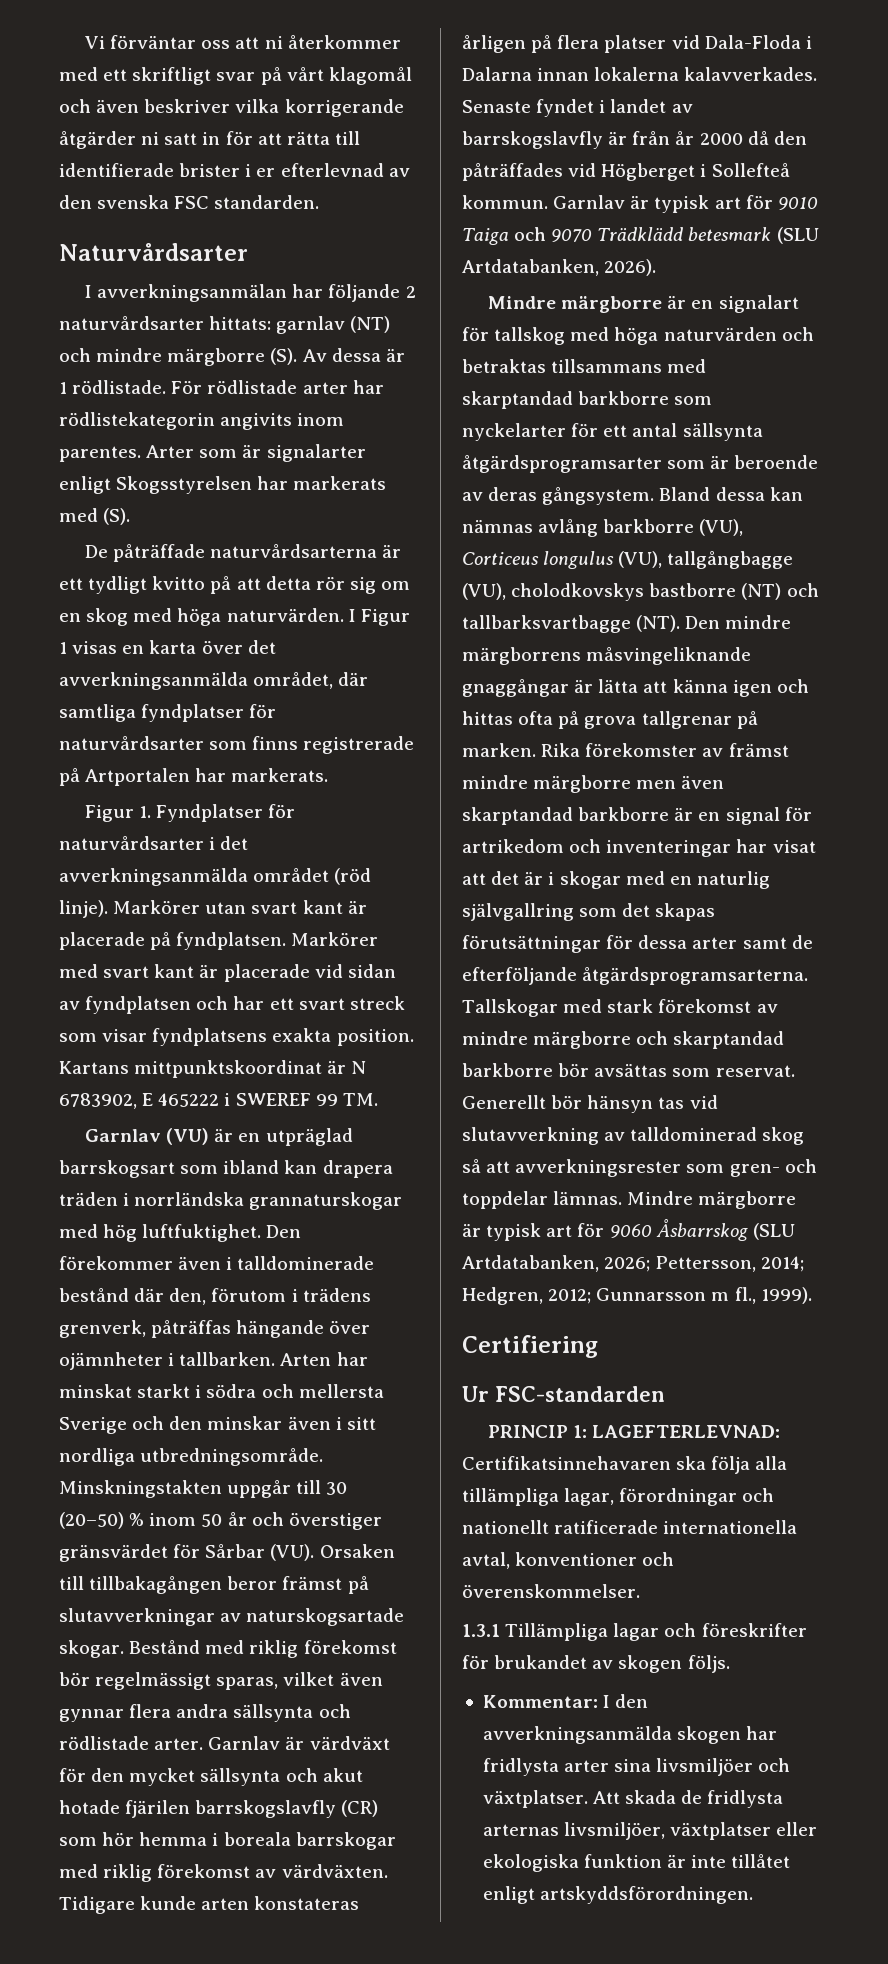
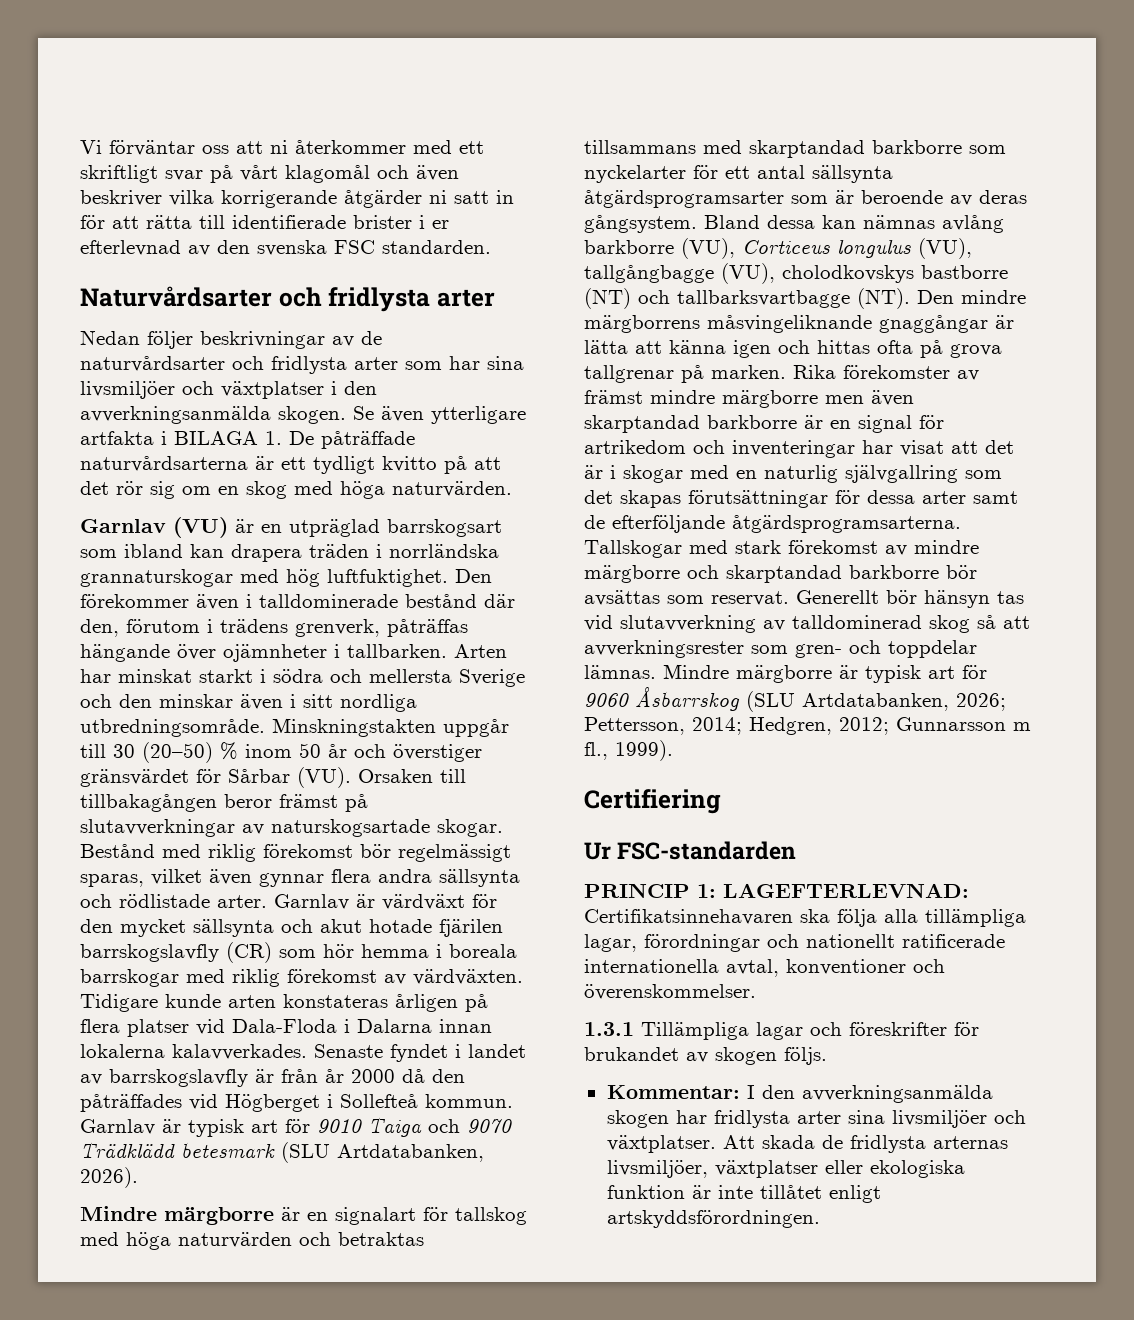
- Naturvårdsarter
- I avverkningsanmälan har följande 2 naturvårdsarter hittats: garnlav (NT) och mindre märgborre (S). Av dessa är 1 rödlistade. För rödlistade arter har rödlistekategorin angivits inom parentes. Arter som är signalarter enligt Skogsstyrelsen har markerats med (S).
- De påträffade naturvårdsarterna är ett tydligt kvitto på att detta rör sig om en skog med höga naturvärden. I Figur 1 visas en karta över det avverkningsanmälda området, där samtliga fyndplatser för naturvårdsarter som finns registrerade på Artportalen har markerats.
- Figur 1. Fyndplatser för naturvårdsarter i det avverkningsanmälda området (röd linje). Markörer utan svart kant är placerade på fyndplatsen. Markörer med svart kant är placerade vid sidan av fyndplatsen och har ett svart streck som visar fyndplatsens exakta position. Kartans mittpunktskoordinat är N 6783902, E 465222 i SWEREF 99 TM.
+ Naturvårdsarter och fridlysta arter
+ Nedan följer beskrivningar av de naturvårdsarter och fridlysta arter som har sina livsmiljöer och växtplatser i den avverkningsanmälda skogen. Se även ytterligare artfakta i BILAGA 1. De påträffade naturvårdsarterna är ett tydligt kvitto på att det rör sig om en skog med höga naturvärden.

